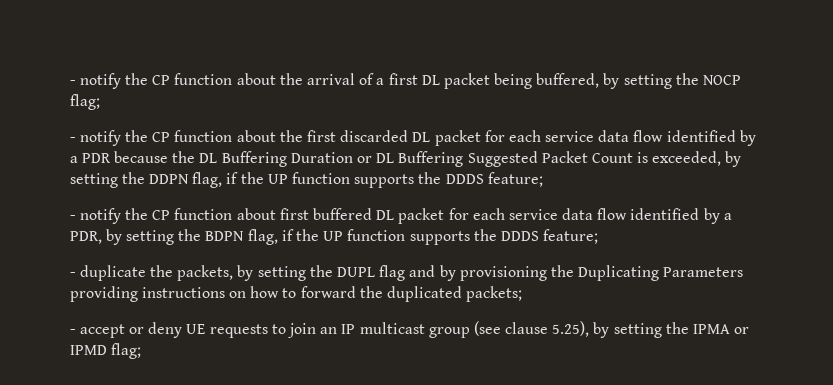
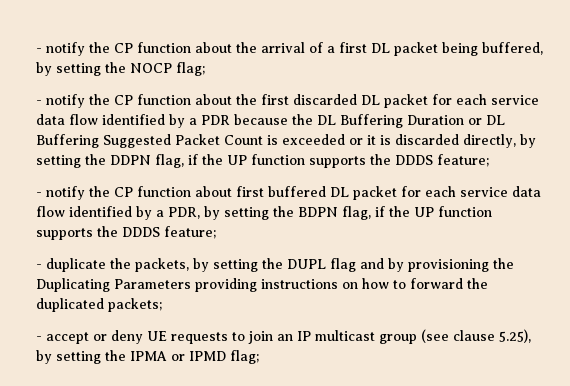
- - notify the CP function about the first discarded DL packet for each service data flow identified by a PDR because the DL Buffering Duration or DL Buffering Suggested Packet Count is exceeded, by setting the DDPN flag, if the UP function supports the DDDS feature;
+ - notify the CP function about the first discarded DL packet for each service data flow identified by a PDR because the DL Buffering Duration or DL Buffering Suggested Packet Count is exceeded or it is discarded directly, by setting the DDPN flag, if the UP function supports the DDDS feature;

